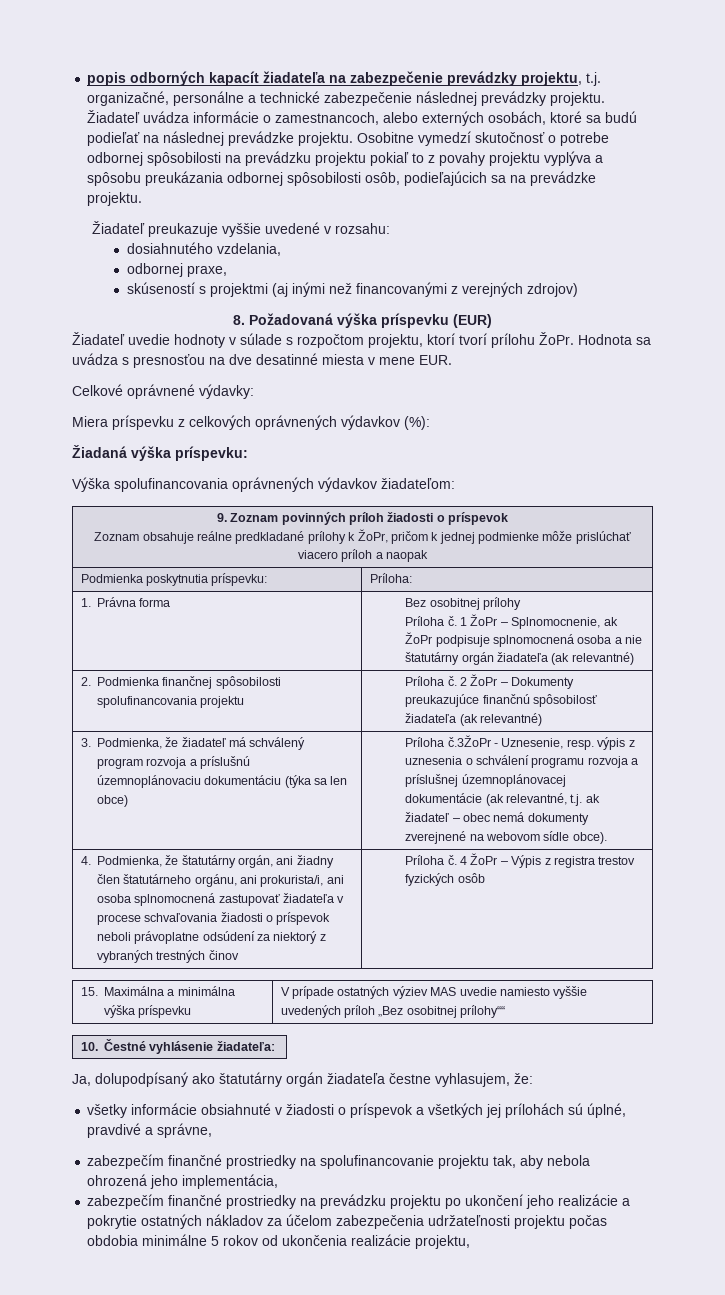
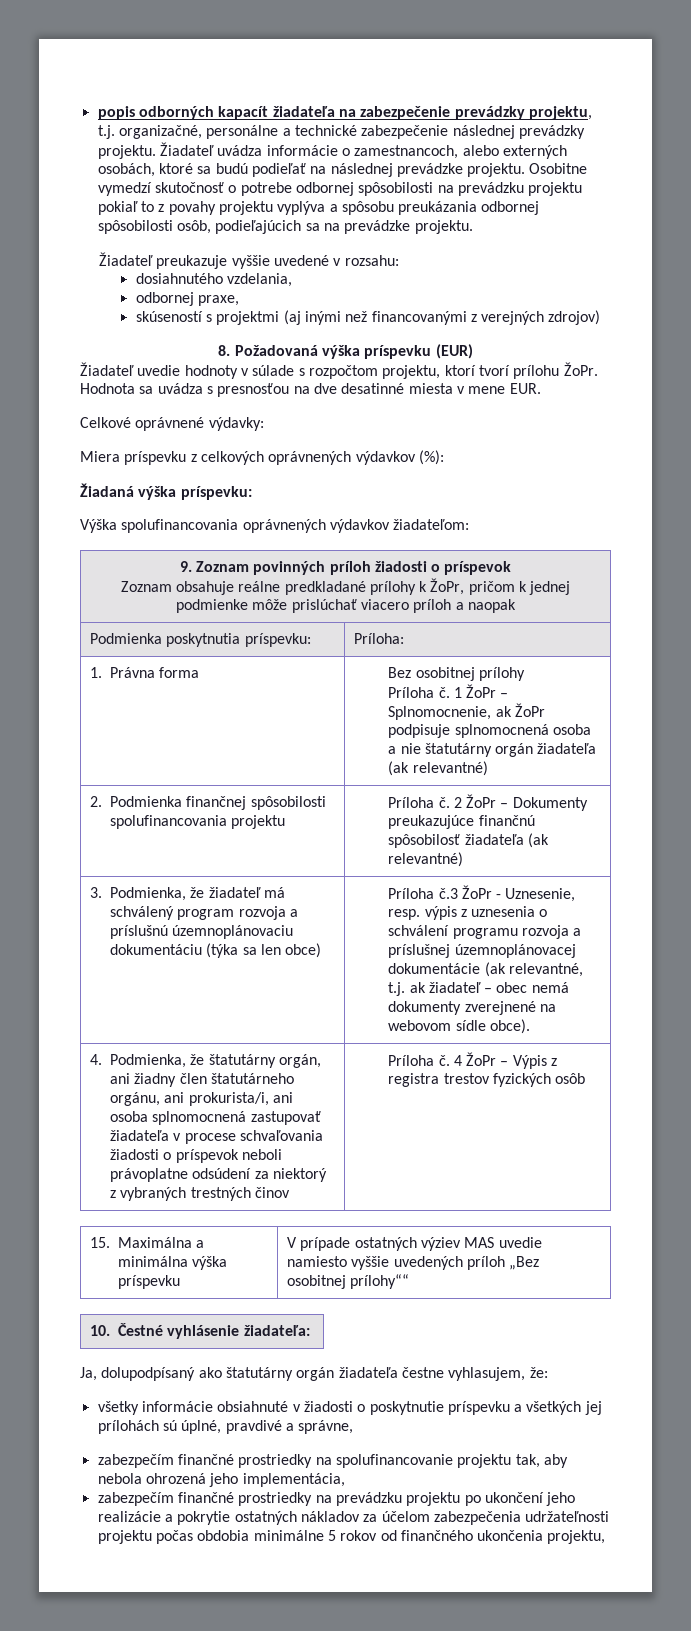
- Príloha č.3ŽoPr - Uznesenie, resp. výpis z uznesenia o schválení programu rozvoja a príslušnej územnoplánovacej dokumentácie (ak relevantné, t.j. ak žiadateľ – obec nemá dokumenty zverejnené na webovom sídle obce).
+ Príloha č.3 ŽoPr - Uznesenie, resp. výpis z uznesenia o schválení programu rozvoja a príslušnej územnoplánovacej dokumentácie (ak relevantné, t.j. ak žiadateľ – obec nemá dokumenty zverejnené na webovom sídle obce).
- všetky informácie obsiahnuté v žiadosti o príspevok a všetkých jej prílohách sú úplné, pravdivé a správne,
+ všetky informácie obsiahnuté v žiadosti o poskytnutie príspevku a všetkých jej prílohách sú úplné, pravdivé a správne,
- zabezpečím finančné prostriedky na prevádzku projektu po ukončení jeho realizácie a pokrytie ostatných nákladov za účelom zabezpečenia udržateľnosti projektu počas obdobia minimálne 5 rokov od ukončenia realizácie projektu,
+ zabezpečím finančné prostriedky na prevádzku projektu po ukončení jeho realizácie a pokrytie ostatných nákladov za účelom zabezpečenia udržateľnosti projektu počas obdobia minimálne 5 rokov od finančného ukončenia projektu,

